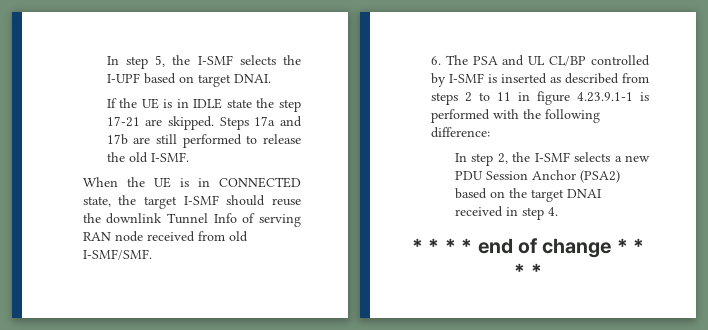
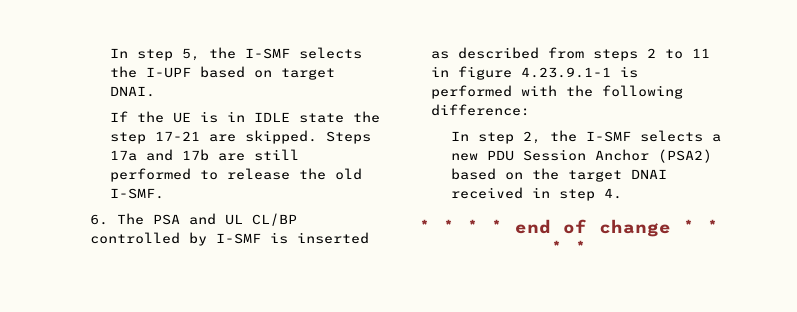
- When the UE is in CONNECTED state, the target I-SMF should reuse the downlink Tunnel Info of serving RAN node received from old I-SMF/SMF.

